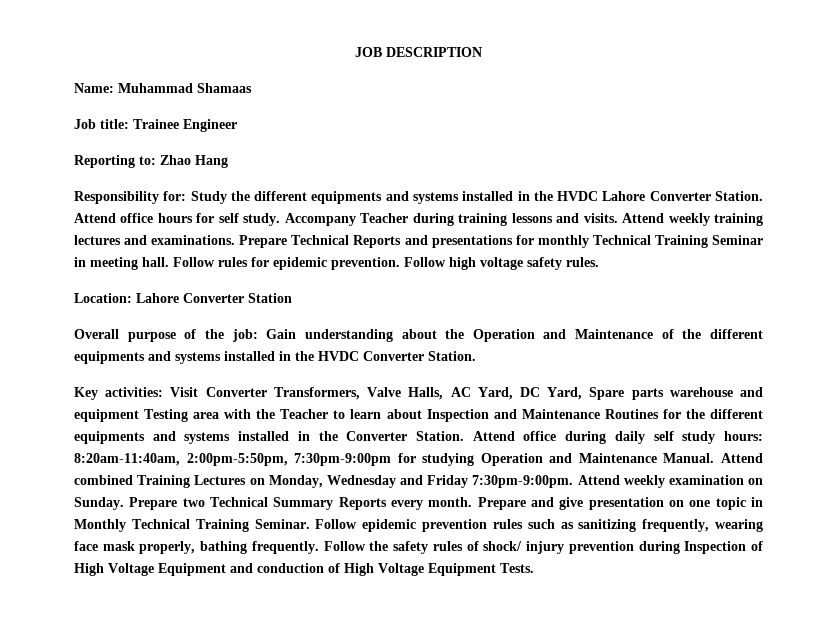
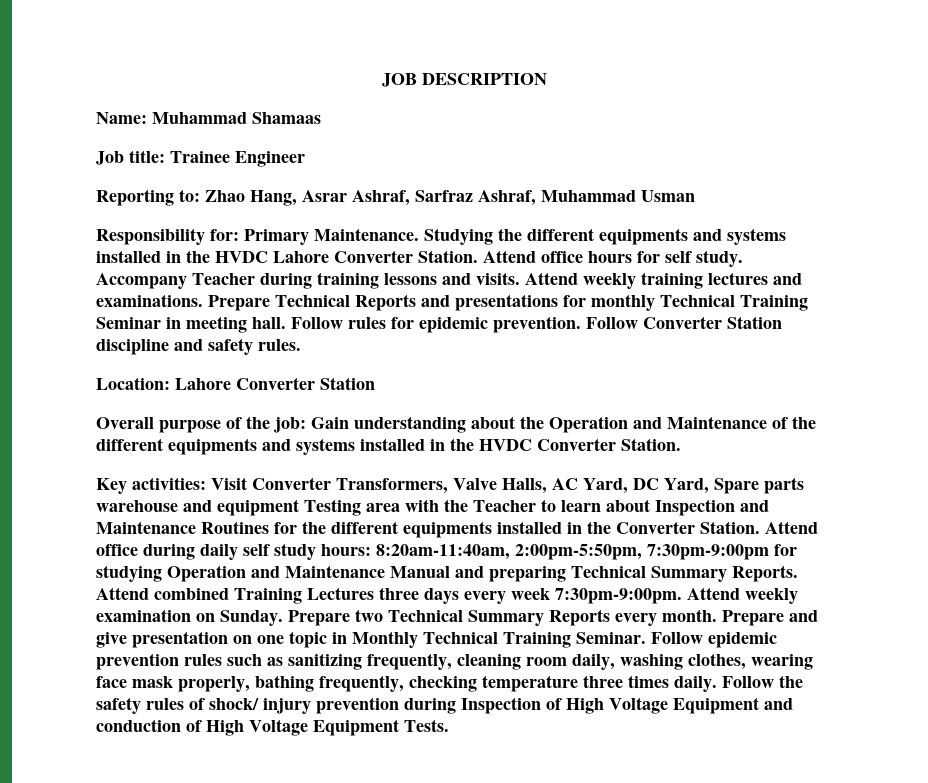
- Reporting to: Zhao Hang
+ Reporting to: Zhao Hang, Asrar Ashraf, Sarfraz Ashraf, Muhammad Usman
- Responsibility for: Study the different equipments and systems installed in the HVDC Lahore Converter Station.
+ Responsibility for: Primary Maintenance. Studying the different equipments and systems installed in the HVDC Lahore Converter Station.
- Follow high voltage safety rules.
+ Follow Converter Station discipline and safety rules.
- Key activities: Visit Converter Transformers, Valve Halls, AC Yard, DC Yard, Spare parts warehouse and equipment Testing area with the Teacher to learn about Inspection and Maintenance Routines for the different equipments and systems installed in the Converter Station.
+ Key activities: Visit Converter Transformers, Valve Halls, AC Yard, DC Yard, Spare parts warehouse and equipment Testing area with the Teacher to learn about Inspection and Maintenance Routines for the different equipments installed in the Converter Station.
- Attend office during daily self study hours: 8:20am-11:40am, 2:00pm-5:50pm, 7:30pm-9:00pm for studying Operation and Maintenance Manual. Attend combined Training Lectures on Monday, Wednesday and Friday 7:30pm-9:00pm.
+ Attend office during daily self study hours: 8:20am-11:40am, 2:00pm-5:50pm, 7:30pm-9:00pm for studying Operation and Maintenance Manual and preparing Technical Summary Reports. Attend combined Training Lectures three days every week 7:30pm-9:00pm.
- Follow epidemic prevention rules such as sanitizing frequently, wearing face mask properly, bathing frequently.
+ Follow epidemic prevention rules such as sanitizing frequently, cleaning room daily, washing clothes, wearing face mask properly, bathing frequently, checking temperature three times daily.

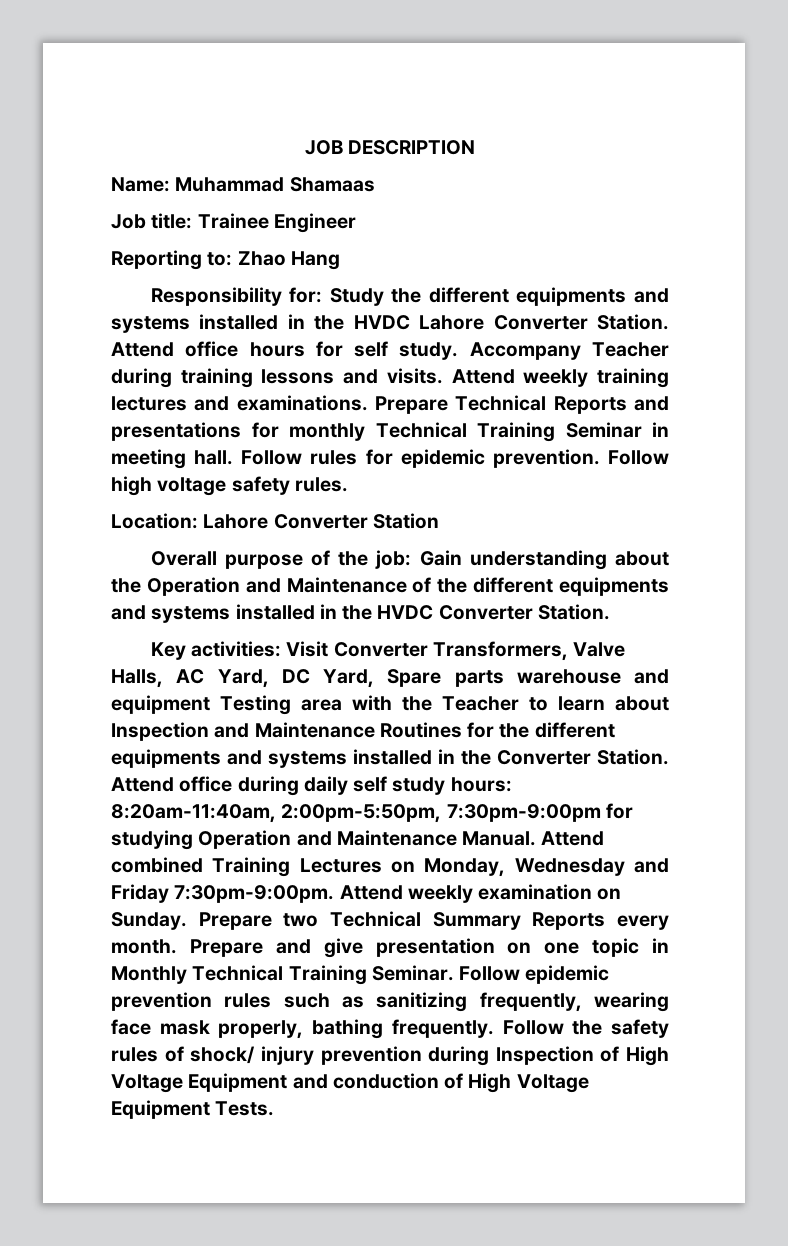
- Reporting to: Zhao Hang, Asrar Ashraf, Sarfraz Ashraf, Muhammad Usman
+ Reporting to: Zhao Hang
- Responsibility for: Primary Maintenance. Studying the different equipments and systems installed in the HVDC Lahore Converter Station.
+ Responsibility for: Study the different equipments and systems installed in the HVDC Lahore Converter Station.
- Follow Converter Station discipline and safety rules.
+ Follow high voltage safety rules.
- Key activities: Visit Converter Transformers, Valve Halls, AC Yard, DC Yard, Spare parts warehouse and equipment Testing area with the Teacher to learn about Inspection and Maintenance Routines for the different equipments installed in the Converter Station.
+ Key activities: Visit Converter Transformers, Valve Halls, AC Yard, DC Yard, Spare parts warehouse and equipment Testing area with the Teacher to learn about Inspection and Maintenance Routines for the different equipments and systems installed in the Converter Station.
- Attend office during daily self study hours: 8:20am-11:40am, 2:00pm-5:50pm, 7:30pm-9:00pm for studying Operation and Maintenance Manual and preparing Technical Summary Reports. Attend combined Training Lectures three days every week 7:30pm-9:00pm.
+ Attend office during daily self study hours: 8:20am-11:40am, 2:00pm-5:50pm, 7:30pm-9:00pm for studying Operation and Maintenance Manual. Attend combined Training Lectures on Monday, Wednesday and Friday 7:30pm-9:00pm.
- Follow epidemic prevention rules such as sanitizing frequently, cleaning room daily, washing clothes, wearing face mask properly, bathing frequently, checking temperature three times daily.
+ Follow epidemic prevention rules such as sanitizing frequently, wearing face mask properly, bathing frequently.

